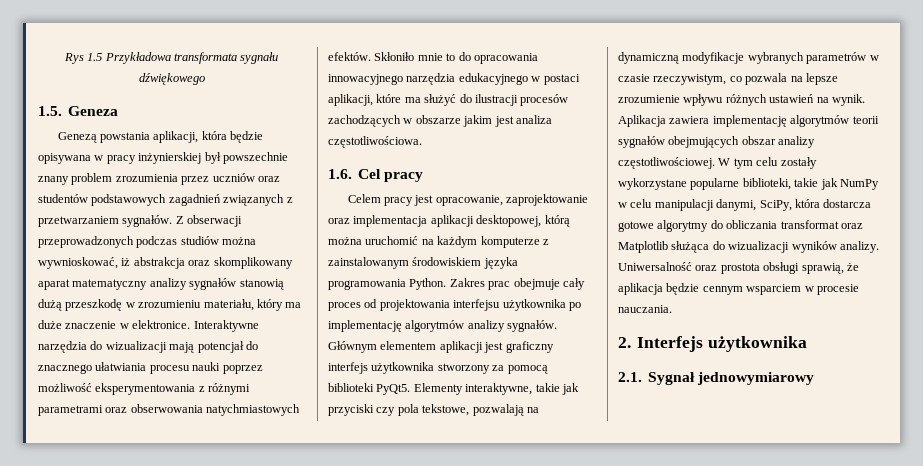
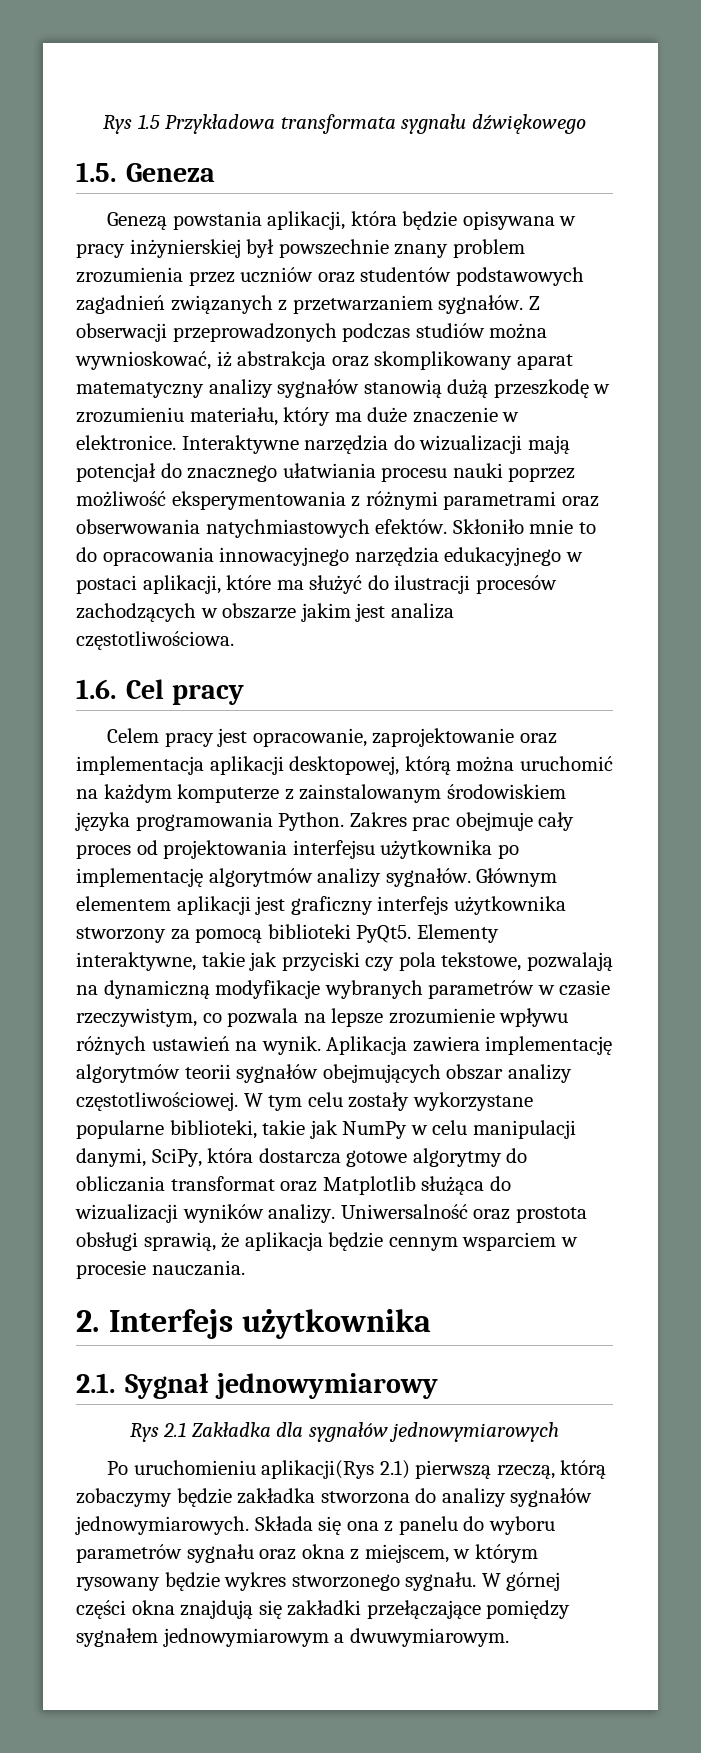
+ Rys 2.1 Zakładka dla sygnałów jednowymiarowych
+ Po uruchomieniu aplikacji(Rys 2.1) pierwszą rzeczą, którą zobaczymy będzie zakładka stworzona do analizy sygnałów jednowymiarowych. Składa się ona z panelu do wyboru parametrów sygnału oraz okna z miejscem, w którym rysowany będzie wykres stworzonego sygnału. W górnej części okna znajdują się zakładki przełączające pomiędzy sygnałem jednowymiarowym a dwuwymiarowym.

